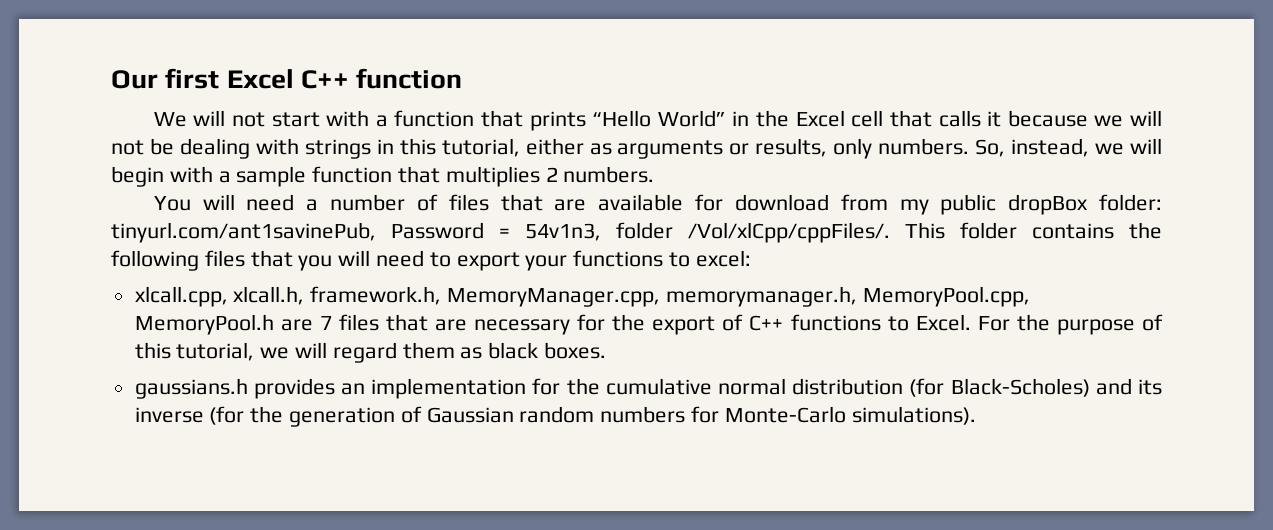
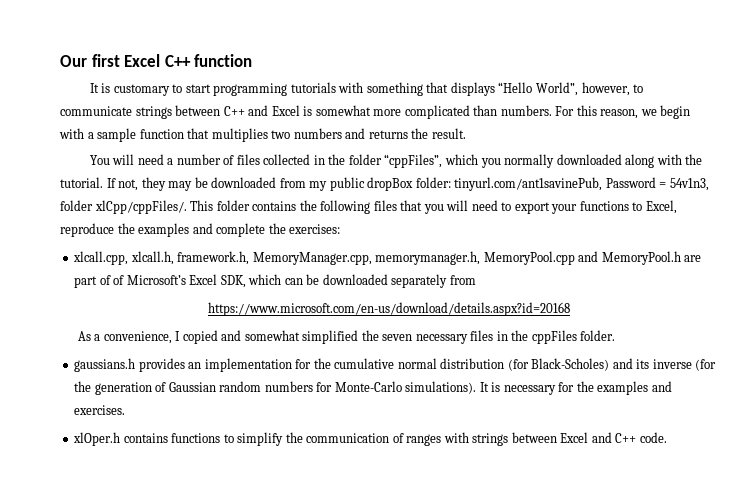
- We will not start with a function that prints “Hello World” in the Excel cell that calls it because we will not be dealing with strings in this tutorial, either as arguments or results, only numbers. So, instead, we will begin with a sample function that multiplies 2 numbers.
+ It is customary to start programming tutorials with something that displays “Hello World”, however, to communicate strings between C++ and Excel is somewhat more complicated than numbers. For this reason, we begin with a sample function that multiplies two numbers and returns the result.
- You will need a number of files that are available for download from my public dropBox folder: tinyurl.com/ant1savinePub, Password = 54v1n3, folder /Vol/xlCpp/cppFiles/.
+ You will need a number of files collected in the folder “cppFiles”, which you normally downloaded along with the tutorial. If not, they may be downloaded from my public dropBox folder: tinyurl.com/ant1savinePub, Password = 54v1n3, folder xlCpp/cppFiles/.
- This folder contains the following files that you will need to export your functions to excel:
+ This folder contains the following files that you will need to export your functions to Excel, reproduce the examples and complete the exercises:
- xlcall.cpp, xlcall.h, framework.h, MemoryManager.cpp, memorymanager.h, MemoryPool.cpp, MemoryPool.h are 7 files that are necessary for the export of C++ functions to Excel. For the purpose of this tutorial, we will regard them as black boxes.
+ xlcall.cpp, xlcall.h, framework.h, MemoryManager.cpp, memorymanager.h, MemoryPool.cpp and MemoryPool.h are part of of Microsoft’s Excel SDK, which can be downloaded separately from
+ https://www.microsoft.com/en-us/download/details.aspx?id=20168
+ As a convenience, I copied and somewhat simplified the seven necessary files in the cppFiles folder.
+ It is necessary for the examples and exercises.
+ xlOper.h contains functions to simplify the communication of ranges with strings between Excel and C++ code.

